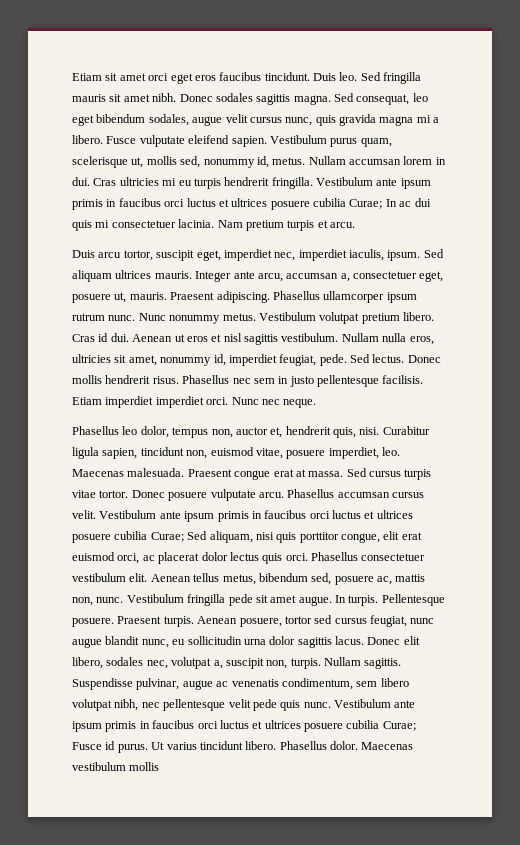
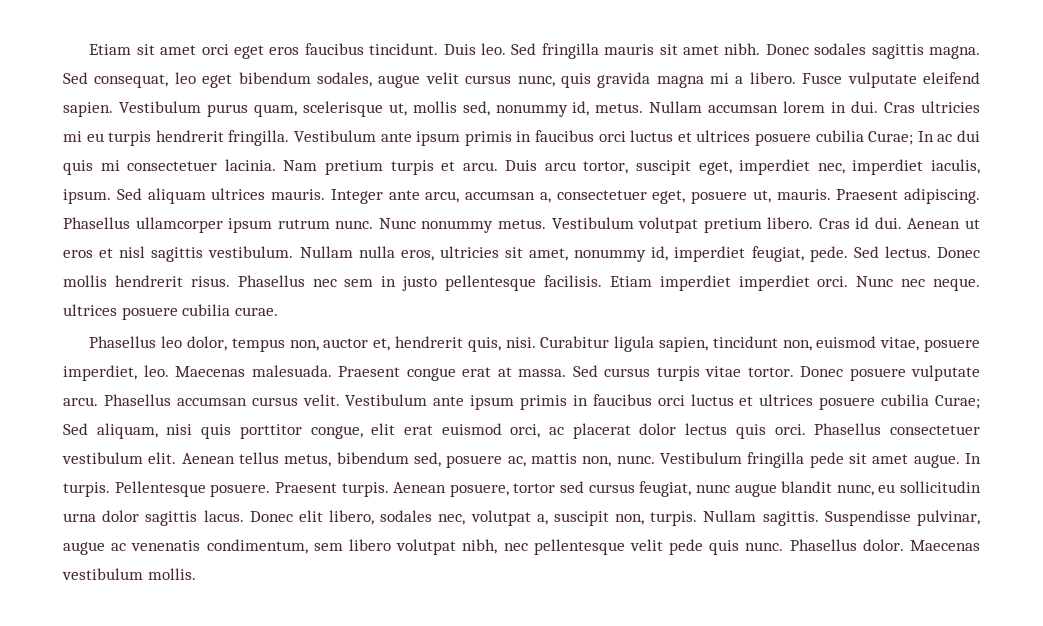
- Nam pretium turpis et arcu.
- Duis arcu tortor, suscipit eget, imperdiet nec, imperdiet iaculis, ipsum.
+ Nam pretium turpis et arcu. Duis arcu tortor, suscipit eget, imperdiet nec, imperdiet iaculis, ipsum.
- Nunc nec neque.
+ Nunc nec neque. ultrices posuere cubilia curae.
- Vestibulum ante ipsum primis in faucibus orci luctus et ultrices posuere cubilia Curae; Fusce id purus. Ut varius tincidunt libero.
- Maecenas vestibulum mollis
+ Maecenas vestibulum mollis.

